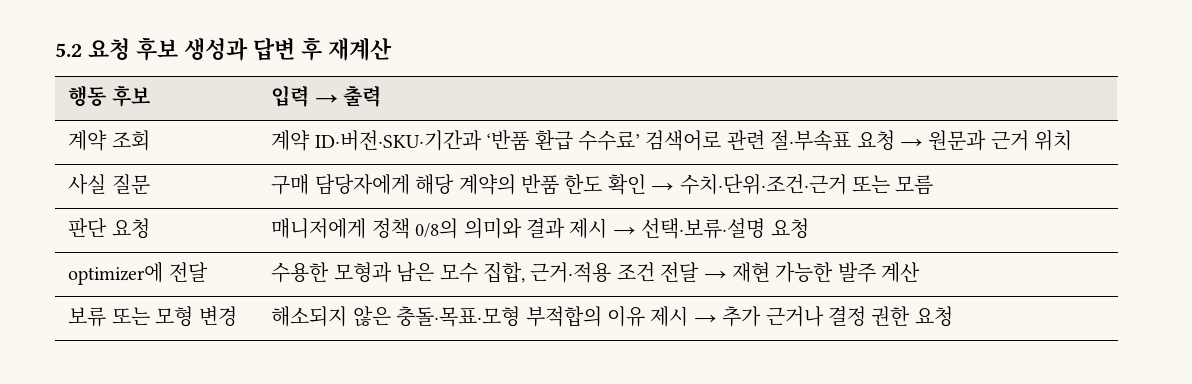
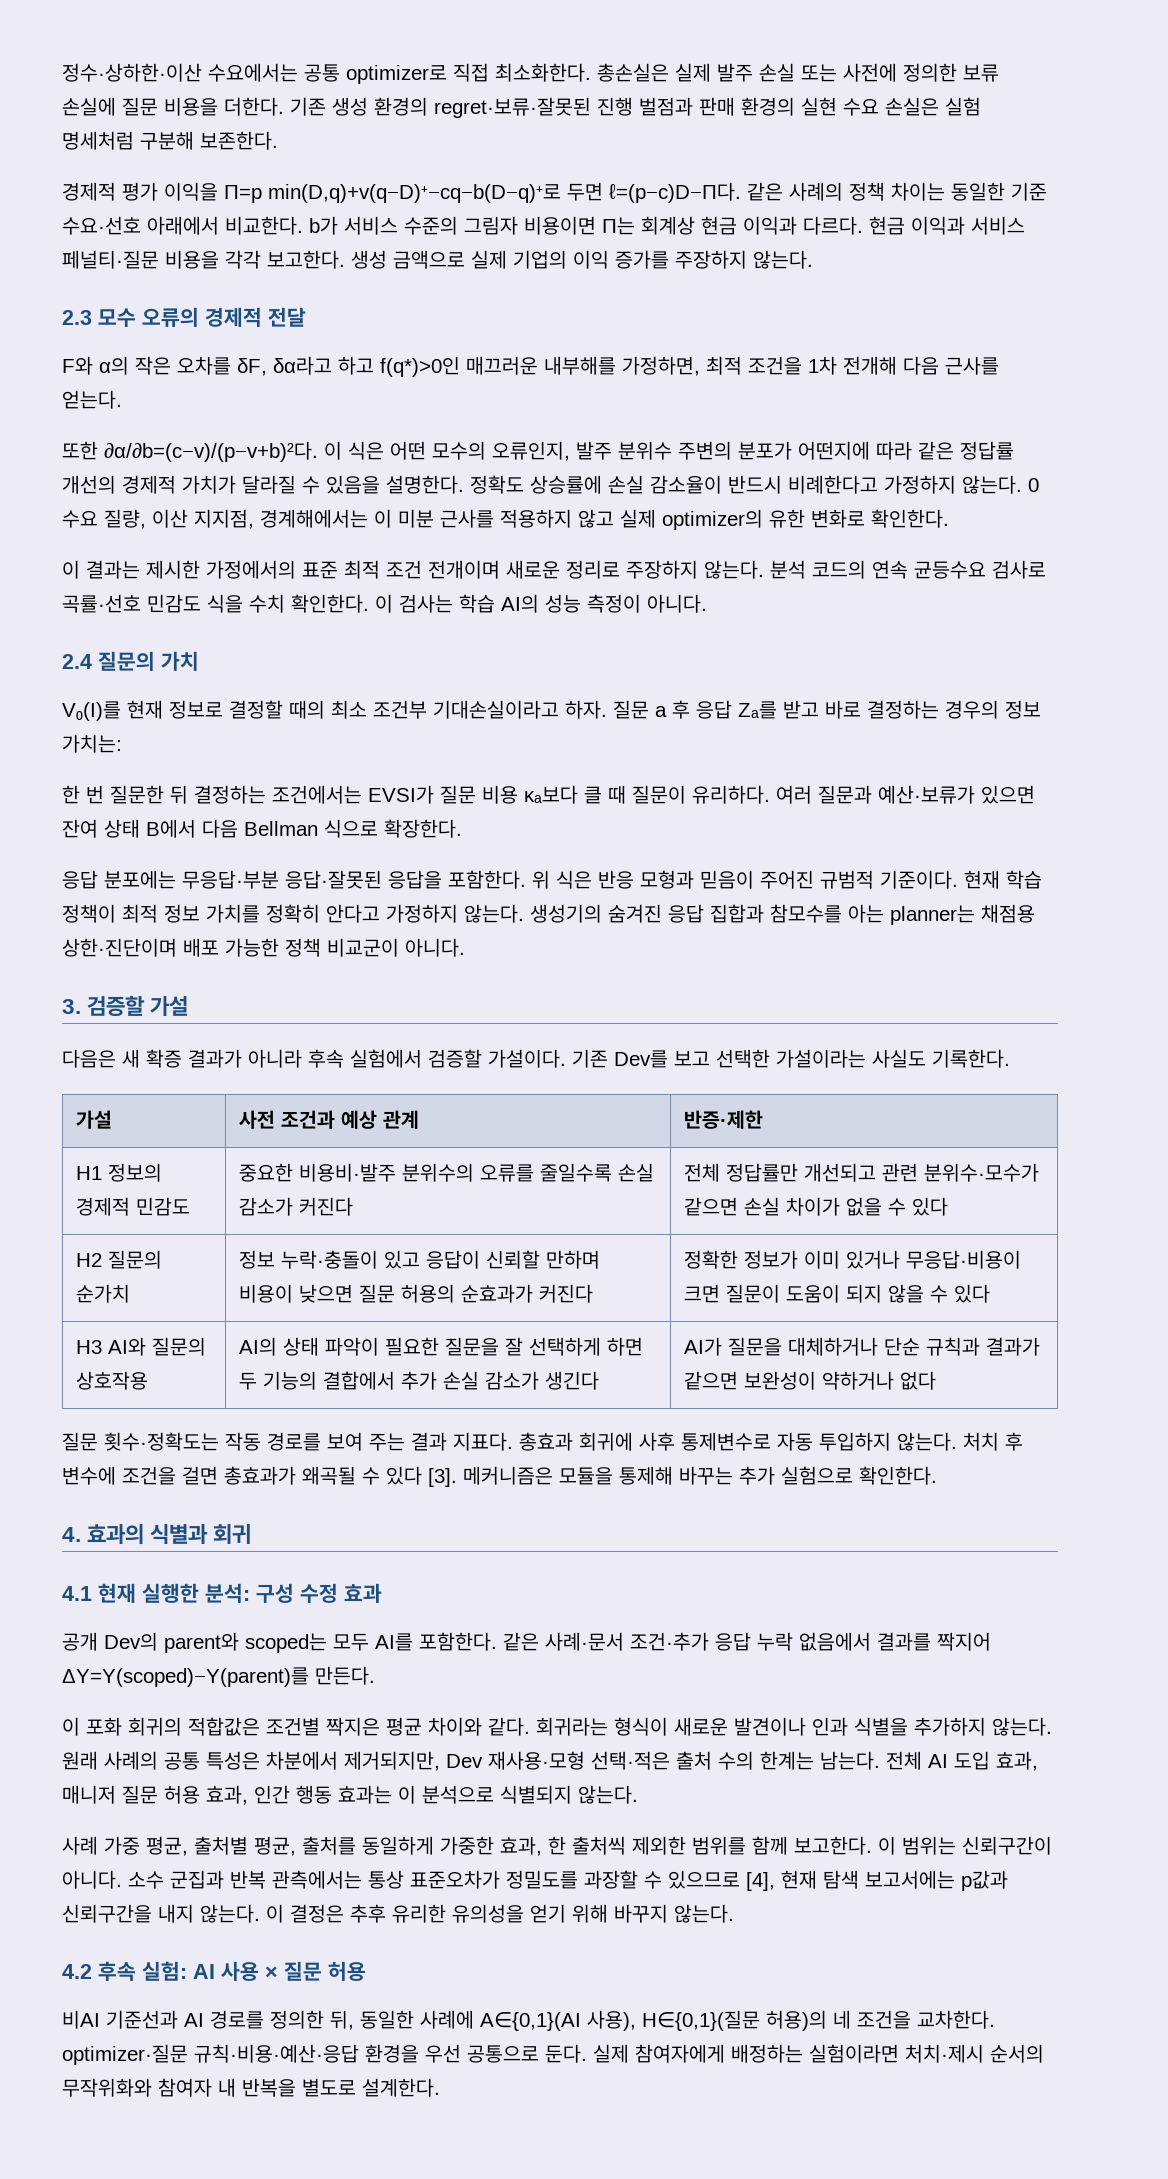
- 5.2 요청 후보 생성과 답변 후 재계산
- 행동 후보 | 입력 → 출력
- 계약 조회 | 계약 ID·버전·SKU·기간과 ‘반품 환급 수수료’ 검색어로 관련 절·부속표 요청 → 원문과 근거 위치
- 사실 질문 | 구매 담당자에게 해당 계약의 반품 한도 확인 → 수치·단위·조건·근거 또는 모름
- 판단 요청 | 매니저에게 정책 0/8의 의미와 결과 제시 → 선택·보류·설명 요청
- optimizer에 전달 | 수용한 모형과 남은 모수 집합, 근거·적용 조건 전달 → 재현 가능한 발주 계산
- 보류 또는 모형 변경 | 해소되지 않은 충돌·목표·모형 부적합의 이유 제시 → 추가 근거나 결정 권한 요청
+ 정수·상하한·이산 수요에서는 공통 optimizer로 직접 최소화한다. 총손실은 실제 발주 손실 또는 사전에 정의한 보류 손실에 질문 비용을 더한다. 기존 생성 환경의 regret·보류·잘못된 진행 벌점과 판매 환경의 실현 수요 손실은 실험 명세처럼 구분해 보존한다.
+ 경제적 평가 이익을 Π=p min(D,q)+v(q−D)⁺−cq−b(D−q)⁺로 두면 ℓ=(p−c)D−Π다. 같은 사례의 정책 차이는 동일한 기준 수요·선호 아래에서 비교한다. b가 서비스 수준의 그림자 비용이면 Π는 회계상 현금 이익과 다르다. 현금 이익과 서비스 페널티·질문 비용을 각각 보고한다. 생성 금액으로 실제 기업의 이익 증가를 주장하지 않는다.
+ 2.3 모수 오류의 경제적 전달
+ F와 α의 작은 오차를 δF, δα라고 하고 f(q*)>0인 매끄러운 내부해를 가정하면, 최적 조건을 1차 전개해 다음 근사를 얻는다.
+ 또한 ∂α/∂b=(c−v)/(p−v+b)²다. 이 식은 어떤 모수의 오류인지, 발주 분위수 주변의 분포가 어떤지에 따라 같은 정답률 개선의 경제적 가치가 달라질 수 있음을 설명한다. 정확도 상승률에 손실 감소율이 반드시 비례한다고 가정하지 않는다. 0 수요 질량, 이산 지지점, 경계해에서는 이 미분 근사를 적용하지 않고 실제 optimizer의 유한 변화로 확인한다.
+ 이 결과는 제시한 가정에서의 표준 최적 조건 전개이며 새로운 정리로 주장하지 않는다. 분석 코드의 연속 균등수요 검사로 곡률·선호 민감도 식을 수치 확인한다. 이 검사는 학습 AI의 성능 측정이 아니다.
+ 2.4 질문의 가치
+ V₀(I)를 현재 정보로 결정할 때의 최소 조건부 기대손실이라고 하자. 질문 a 후 응답 Zₐ를 받고 바로 결정하는 경우의 정보 가치는:
+ 한 번 질문한 뒤 결정하는 조건에서는 EVSI가 질문 비용 κₐ보다 클 때 질문이 유리하다. 여러 질문과 예산·보류가 있으면 잔여 상태 B에서 다음 Bellman 식으로 확장한다.
+ 응답 분포에는 무응답·부분 응답·잘못된 응답을 포함한다. 위 식은 반응 모형과 믿음이 주어진 규범적 기준이다. 현재 학습 정책이 최적 정보 가치를 정확히 안다고 가정하지 않는다. 생성기의 숨겨진 응답 집합과 참모수를 아는 planner는 채점용 상한·진단이며 배포 가능한 정책 비교군이 아니다.
+ 3. 검증할 가설
+ 다음은 새 확증 결과가 아니라 후속 실험에서 검증할 가설이다. 기존 Dev를 보고 선택한 가설이라는 사실도 기록한다.
+ 가설 | 사전 조건과 예상 관계 | 반증·제한
+ H1 정보의 경제적 민감도 | 중요한 비용비·발주 분위수의 오류를 줄일수록 손실 감소가 커진다 | 전체 정답률만 개선되고 관련 분위수·모수가 같으면 손실 차이가 없을 수 있다
+ H2 질문의 순가치 | 정보 누락·충돌이 있고 응답이 신뢰할 만하며 비용이 낮으면 질문 허용의 순효과가 커진다 | 정확한 정보가 이미 있거나 무응답·비용이 크면 질문이 도움이 되지 않을 수 있다
+ H3 AI와 질문의 상호작용 | AI의 상태 파악이 필요한 질문을 잘 선택하게 하면 두 기능의 결합에서 추가 손실 감소가 생긴다 | AI가 질문을 대체하거나 단순 규칙과 결과가 같으면 보완성이 약하거나 없다
+ 질문 횟수·정확도는 작동 경로를 보여 주는 결과 지표다. 총효과 회귀에 사후 통제변수로 자동 투입하지 않는다. 처치 후 변수에 조건을 걸면 총효과가 왜곡될 수 있다 [3]. 메커니즘은 모듈을 통제해 바꾸는 추가 실험으로 확인한다.
+ 4. 효과의 식별과 회귀
+ 4.1 현재 실행한 분석: 구성 수정 효과
+ 공개 Dev의 parent와 scoped는 모두 AI를 포함한다. 같은 사례·문서 조건·추가 응답 누락 없음에서 결과를 짝지어 ΔY=Y(scoped)−Y(parent)를 만든다.
+ 이 포화 회귀의 적합값은 조건별 짝지은 평균 차이와 같다. 회귀라는 형식이 새로운 발견이나 인과 식별을 추가하지 않는다. 원래 사례의 공통 특성은 차분에서 제거되지만, Dev 재사용·모형 선택·적은 출처 수의 한계는 남는다. 전체 AI 도입 효과, 매니저 질문 허용 효과, 인간 행동 효과는 이 분석으로 식별되지 않는다.
+ 사례 가중 평균, 출처별 평균, 출처를 동일하게 가중한 효과, 한 출처씩 제외한 범위를 함께 보고한다. 이 범위는 신뢰구간이 아니다. 소수 군집과 반복 관측에서는 통상 표준오차가 정밀도를 과장할 수 있으므로 [4], 현재 탐색 보고서에는 p값과 신뢰구간을 내지 않는다. 이 결정은 추후 유리한 유의성을 얻기 위해 바꾸지 않는다.
+ 4.2 후속 실험: AI 사용 × 질문 허용
+ 비AI 기준선과 AI 경로를 정의한 뒤, 동일한 사례에 A∈{0,1}(AI 사용), H∈{0,1}(질문 허용)의 네 조건을 교차한다. optimizer·질문 규칙·비용·예산·응답 환경을 우선 공통으로 둔다. 실제 참여자에게 배정하는 실험이라면 처치·제시 순서의 무작위화와 참여자 내 반복을 별도로 설계한다.

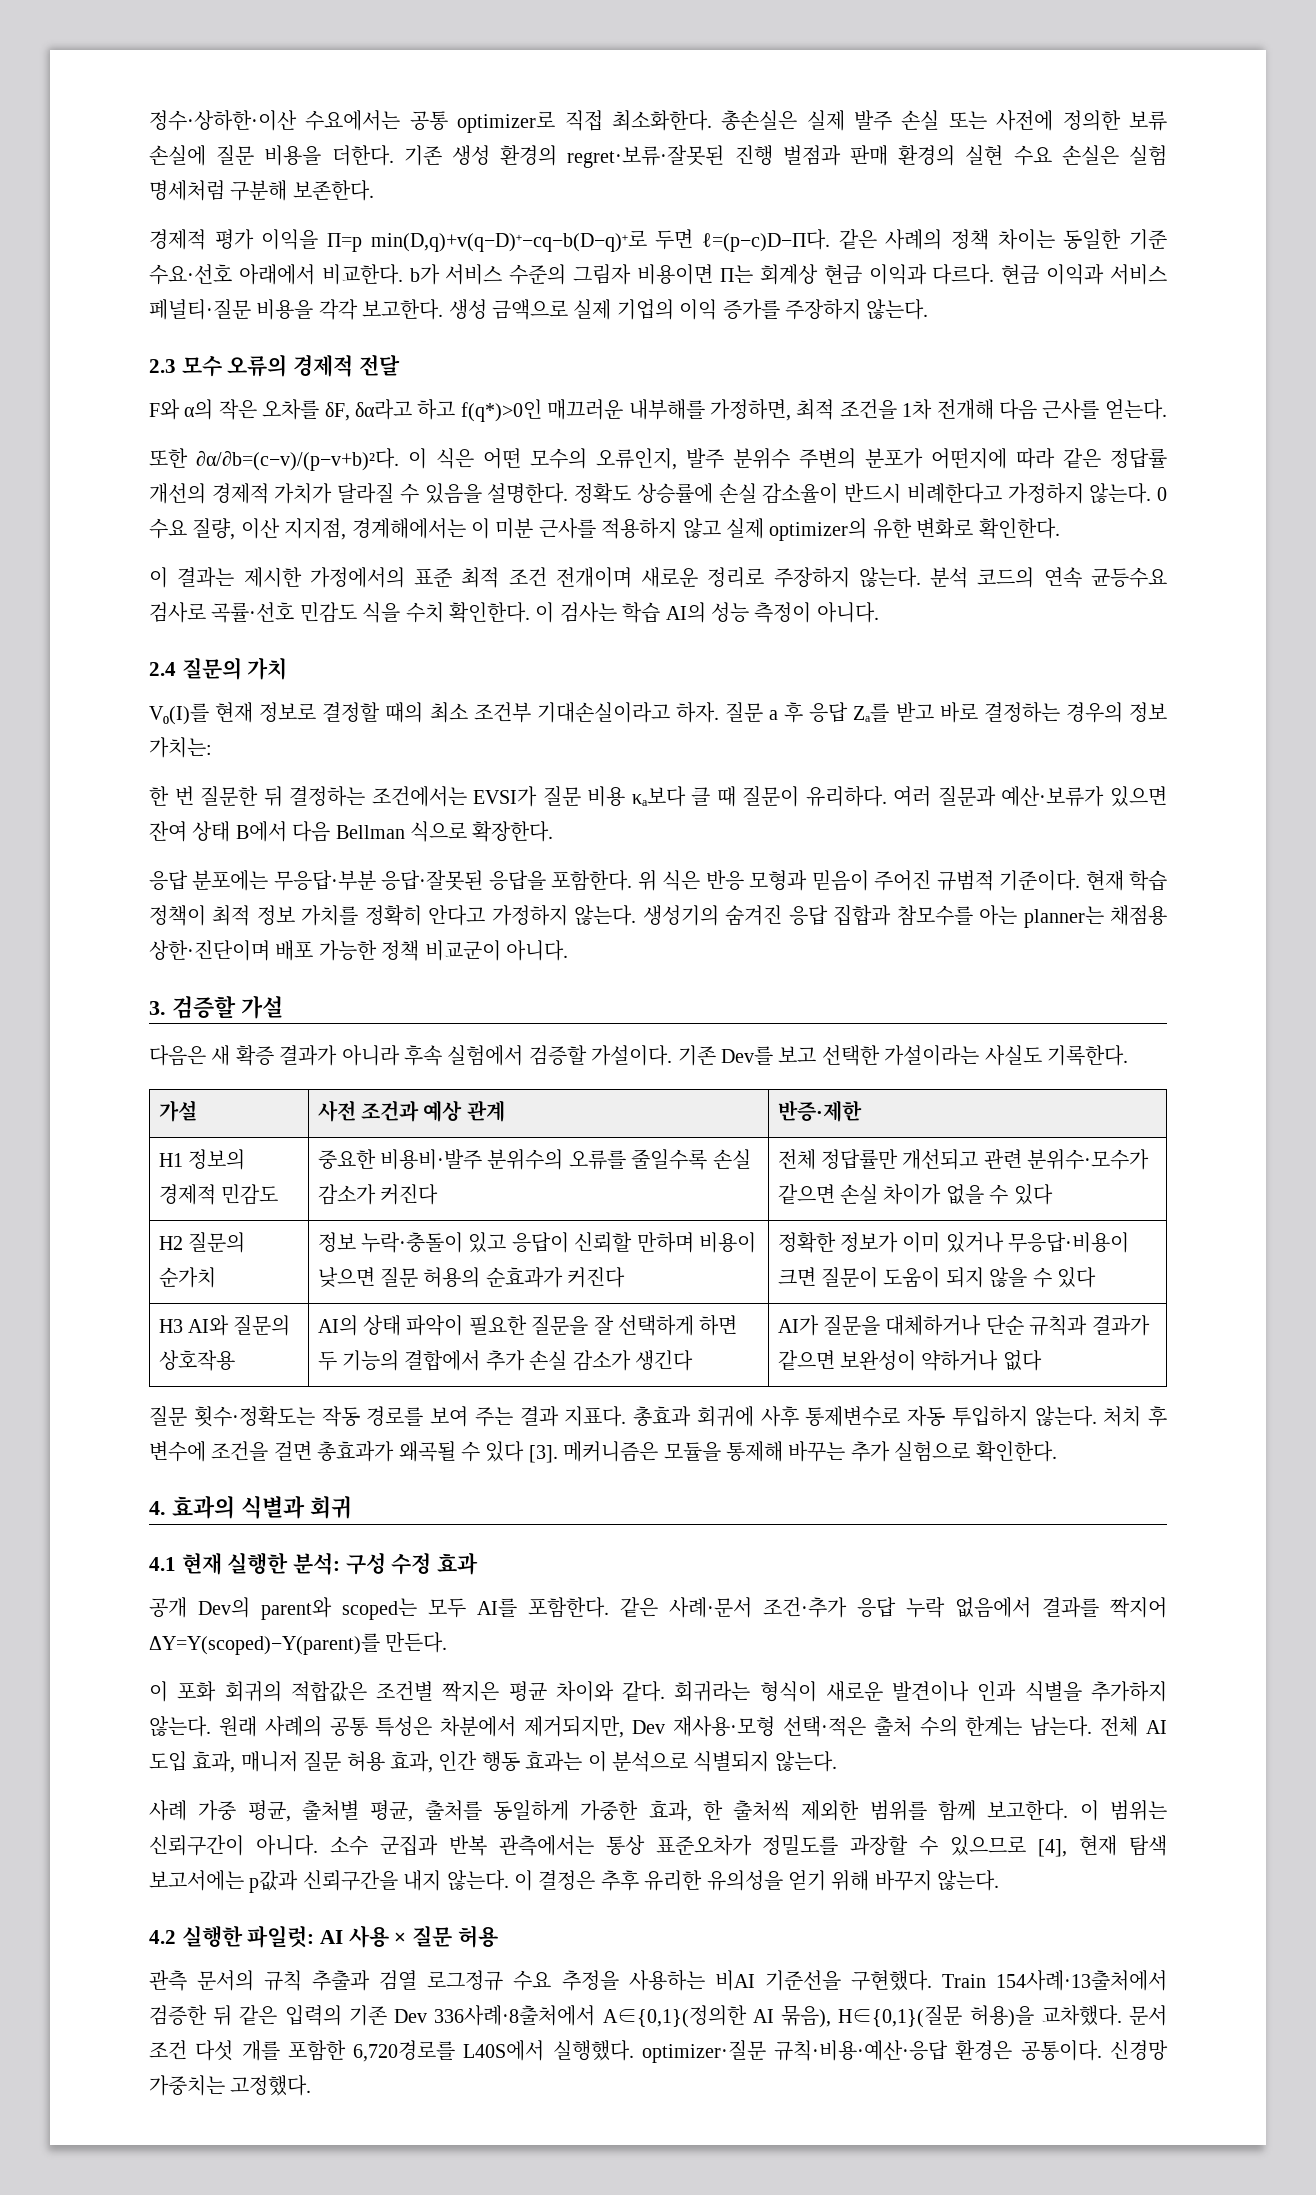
- 4.2 후속 실험: AI 사용 × 질문 허용
+ 4.2 실행한 파일럿: AI 사용 × 질문 허용
- 비AI 기준선과 AI 경로를 정의한 뒤, 동일한 사례에 A∈{0,1}(AI 사용), H∈{0,1}(질문 허용)의 네 조건을 교차한다. optimizer·질문 규칙·비용·예산·응답 환경을 우선 공통으로 둔다. 실제 참여자에게 배정하는 실험이라면 처치·제시 순서의 무작위화와 참여자 내 반복을 별도로 설계한다.
+ 관측 문서의 규칙 추출과 검열 로그정규 수요 추정을 사용하는 비AI 기준선을 구현했다. Train 154사례·13출처에서 검증한 뒤 같은 입력의 기존 Dev 336사례·8출처에서 A∈{0,1}(정의한 AI 묶음), H∈{0,1}(질문 허용)을 교차했다. 문서 조건 다섯 개를 포함한 6,720경로를 L40S에서 실행했다. optimizer·질문 규칙·비용·예산·응답 환경은 공통이다. 신경망 가중치는 고정했다.

